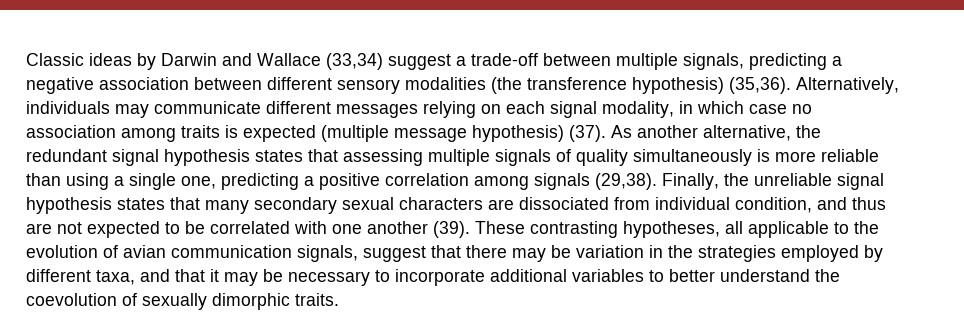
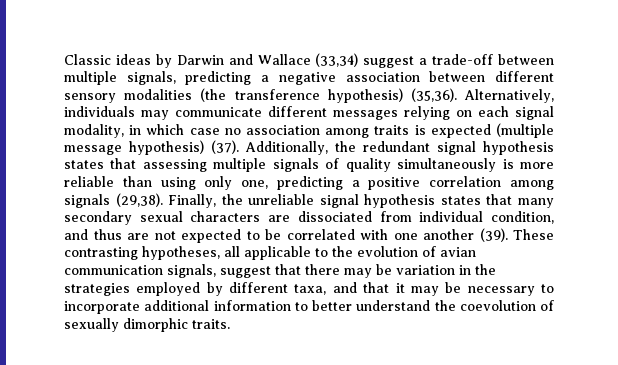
- As another alternative, the redundant signal hypothesis states that assessing multiple signals of quality simultaneously is more reliable than using a single one, predicting a positive correlation among signals (29,38).
+ Additionally, the redundant signal hypothesis states that assessing multiple signals of quality simultaneously is more reliable than using only one, predicting a positive correlation among signals (29,38).
- These contrasting hypotheses, all applicable to the evolution of avian communication signals, suggest that there may be variation in the strategies employed by different taxa, and that it may be necessary to incorporate additional variables to better understand the coevolution of sexually dimorphic traits.
+ These contrasting hypotheses, all applicable to the evolution of avian communication signals, suggest that there may be variation in the strategies employed by different taxa, and that it may be necessary to incorporate additional information to better understand the coevolution of sexually dimorphic traits.

